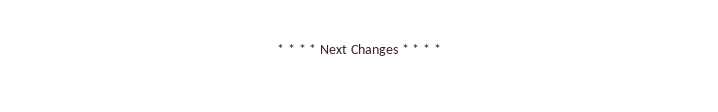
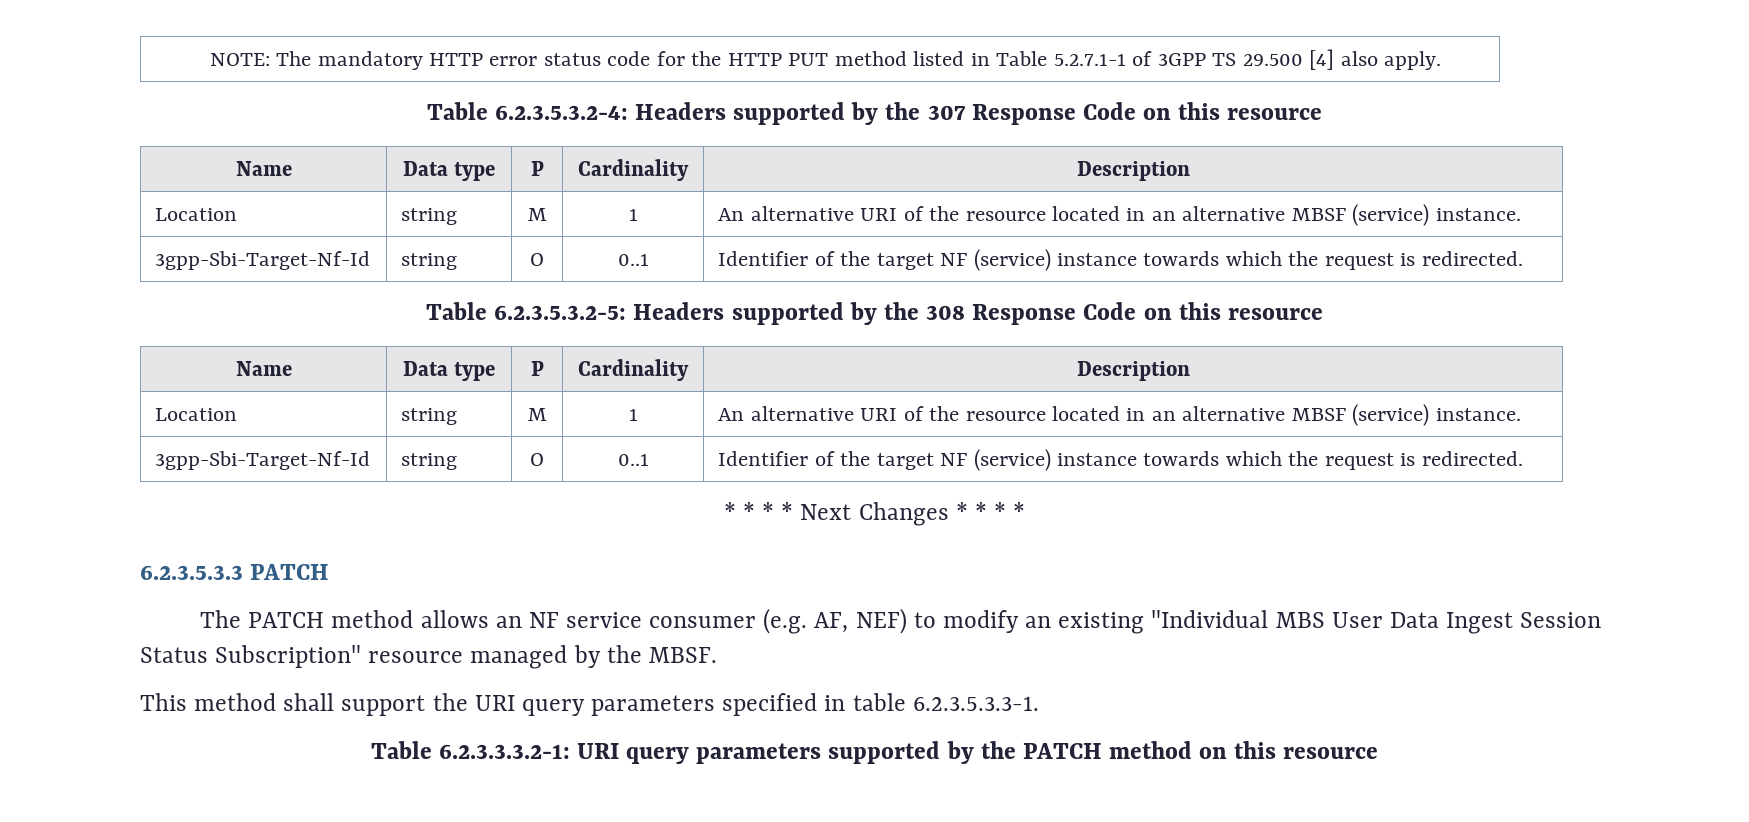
+ NOTE: The mandatory HTTP error status code for the HTTP PUT method listed in Table 5.2.7.1-1 of 3GPP TS 29.500 [4] also apply.
+ Table 6.2.3.5.3.2-4: Headers supported by the 307 Response Code on this resource
+ Name | Data type | P | Cardinality | Description
+ Location | string | M | 1 | An alternative URI of the resource located in an alternative MBSF (service) instance.
+ 3gpp-Sbi-Target-Nf-Id | string | O | 0..1 | Identifier of the target NF (service) instance towards which the request is redirected.
+ Table 6.2.3.5.3.2-5: Headers supported by the 308 Response Code on this resource
+ Name | Data type | P | Cardinality | Description
+ Location | string | M | 1 | An alternative URI of the resource located in an alternative MBSF (service) instance.
+ 3gpp-Sbi-Target-Nf-Id | string | O | 0..1 | Identifier of the target NF (service) instance towards which the request is redirected.
+ 6.2.3.5.3.3 PATCH
+ The PATCH method allows an NF service consumer (e.g. AF, NEF) to modify an existing "Individual MBS User Data Ingest Session Status Subscription" resource managed by the MBSF.
+ This method shall support the URI query parameters specified in table 6.2.3.5.3.3-1.
+ Table 6.2.3.3.3.2-1: URI query parameters supported by the PATCH method on this resource

